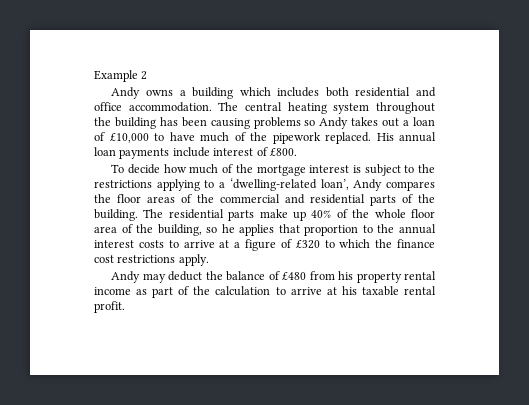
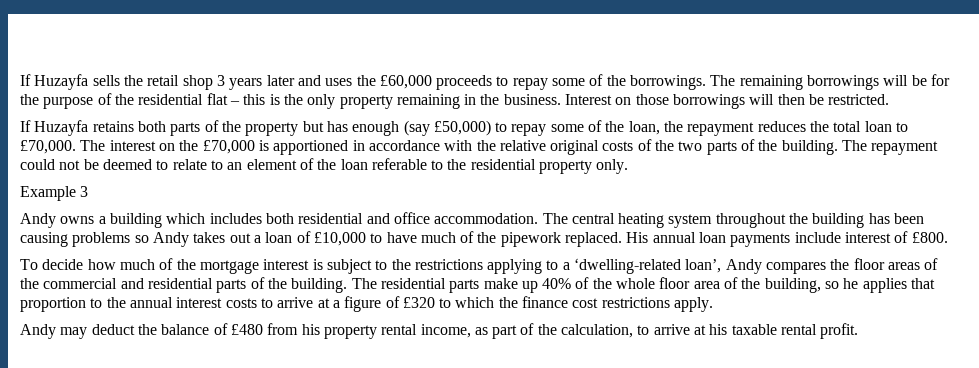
- Example 2
+ If Huzayfa sells the retail shop 3 years later and uses the £60,000 proceeds to repay some of the borrowings. The remaining borrowings will be for the purpose of the residential flat – this is the only property remaining in the business. Interest on those borrowings will then be restricted.
+ If Huzayfa retains both parts of the property but has enough (say £50,000) to repay some of the loan, the repayment reduces the total loan to £70,000. The interest on the £70,000 is apportioned in accordance with the relative original costs of the two parts of the building. The repayment could not be deemed to relate to an element of the loan referable to the residential property only.
+ Example 3
- Andy may deduct the balance of £480 from his property rental income as part of the calculation to arrive at his taxable rental profit.
+ Andy may deduct the balance of £480 from his property rental income, as part of the calculation, to arrive at his taxable rental profit.

